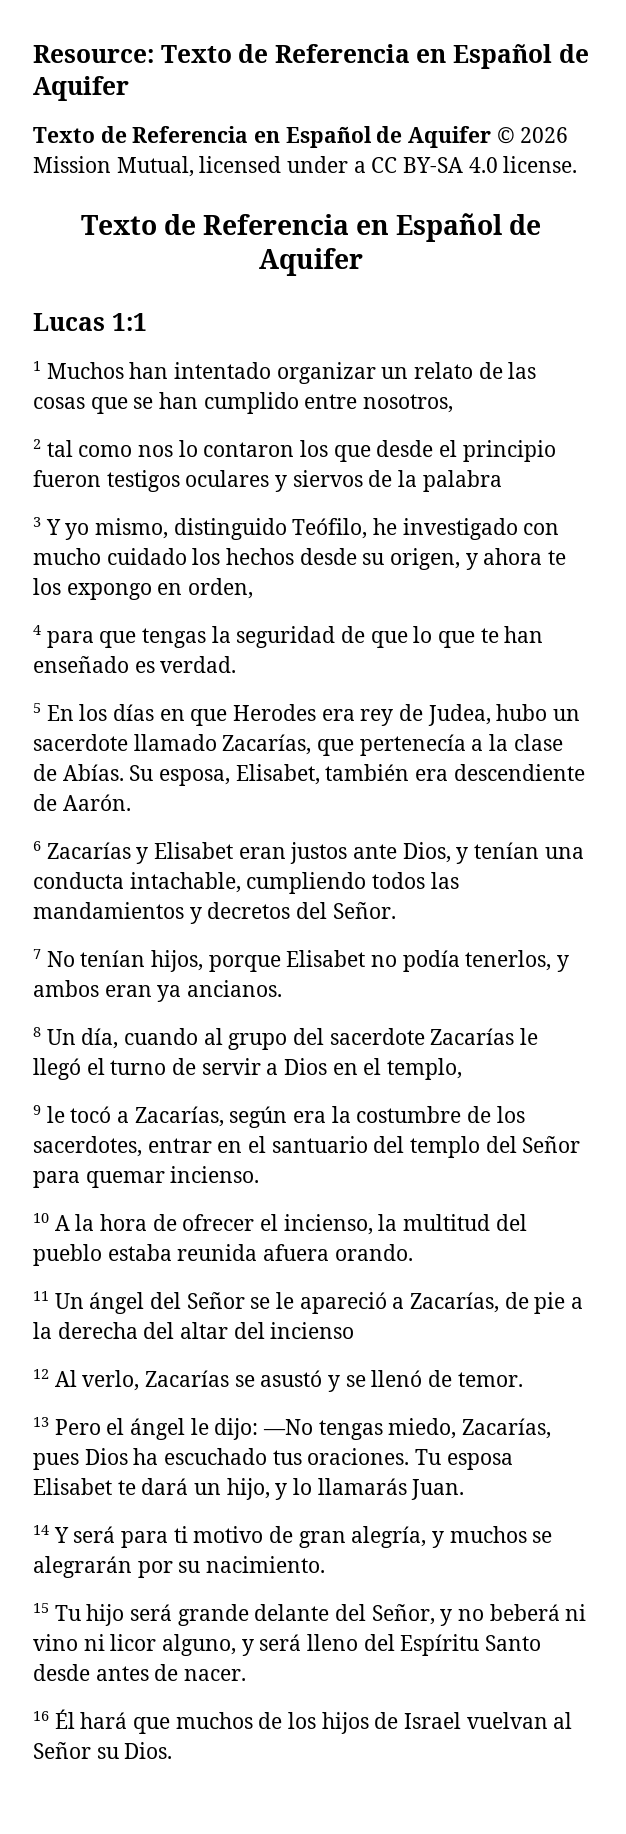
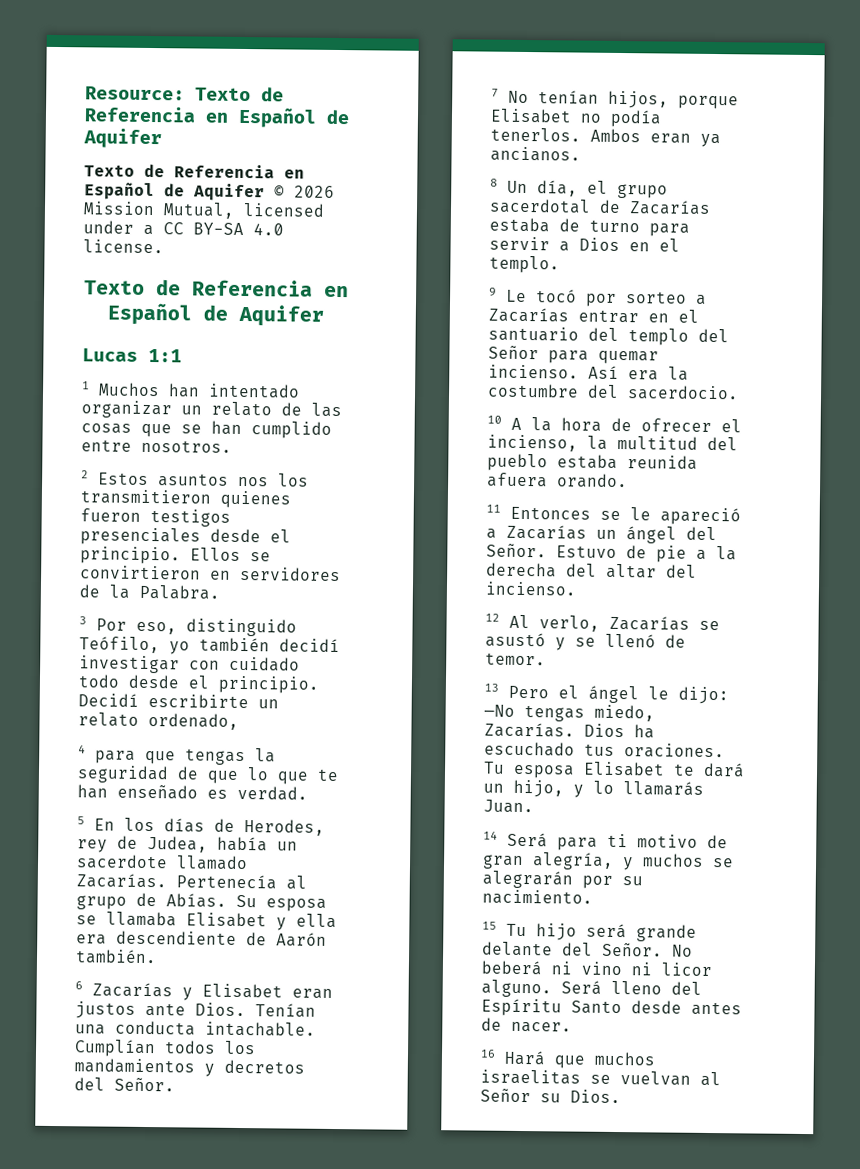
- 1 Muchos han intentado organizar un relato de las cosas que se han cumplido entre nosotros,
+ 1 Muchos han intentado organizar un relato de las cosas que se han cumplido entre nosotros.
- 2 tal como nos lo contaron los que desde el principio fueron testigos oculares y siervos de la palabra
+ 2 Estos asuntos nos los transmitieron quienes fueron testigos presenciales desde el principio. Ellos se convirtieron en servidores de la Palabra.
- 3 Y yo mismo, distinguido Teófilo, he investigado con mucho cuidado los hechos desde su origen, y ahora te los expongo en orden,
+ 3 Por eso, distinguido Teófilo, yo también decidí investigar con cuidado todo desde el principio. Decidí escribirte un relato ordenado,
- 5 En los días en que Herodes era rey de Judea, hubo un sacerdote llamado Zacarías, que pertenecía a la clase de Abías. Su esposa, Elisabet, también era descendiente de Aarón.
+ 5 En los días de Herodes, rey de Judea, había un sacerdote llamado Zacarías. Pertenecía al grupo de Abías. Su esposa se llamaba Elisabet y ella era descendiente de Aarón también.
- 6 Zacarías y Elisabet eran justos ante Dios, y tenían una conducta intachable, cumpliendo todos las mandamientos y decretos del Señor.
+ 6 Zacarías y Elisabet eran justos ante Dios. Tenían una conducta intachable. Cumplían todos los mandamientos y decretos del Señor.
- 7 No tenían hijos, porque Elisabet no podía tenerlos, y ambos eran ya ancianos.
+ 7 No tenían hijos, porque Elisabet no podía tenerlos. Ambos eran ya ancianos.
- 8 Un día, cuando al grupo del sacerdote Zacarías le llegó el turno de servir a Dios en el templo,
+ 8 Un día, el grupo sacerdotal de Zacarías estaba de turno para servir a Dios en el templo.
- 9 le tocó a Zacarías, según era la costumbre de los sacerdotes, entrar en el santuario del templo del Señor para quemar incienso.
+ 9 Le tocó por sorteo a Zacarías entrar en el santuario del templo del Señor para quemar incienso. Así era la costumbre del sacerdocio.
- 11 Un ángel del Señor se le apareció a Zacarías, de pie a la derecha del altar del incienso
+ 11 Entonces se le apareció a Zacarías un ángel del Señor. Estuvo de pie a la derecha del altar del incienso.
- 13 Pero el ángel le dijo: —No tengas miedo, Zacarías, pues Dios ha escuchado tus oraciones.
+ 13 Pero el ángel le dijo: —No tengas miedo, Zacarías. Dios ha escuchado tus oraciones.
- 14 Y será para ti motivo de gran alegría, y muchos se alegrarán por su nacimiento.
+ 14 Será para ti motivo de gran alegría, y muchos se alegrarán por su nacimiento.
- 15 Tu hijo será grande delante del Señor, y no beberá ni vino ni licor alguno, y será lleno del Espíritu Santo desde antes de nacer.
+ 15 Tu hijo será grande delante del Señor. No beberá ni vino ni licor alguno. Será lleno del Espíritu Santo desde antes de nacer.
- 16 Él hará que muchos de los hijos de Israel vuelvan al Señor su Dios.
+ 16 Hará que muchos israelitas se vuelvan al Señor su Dios.

